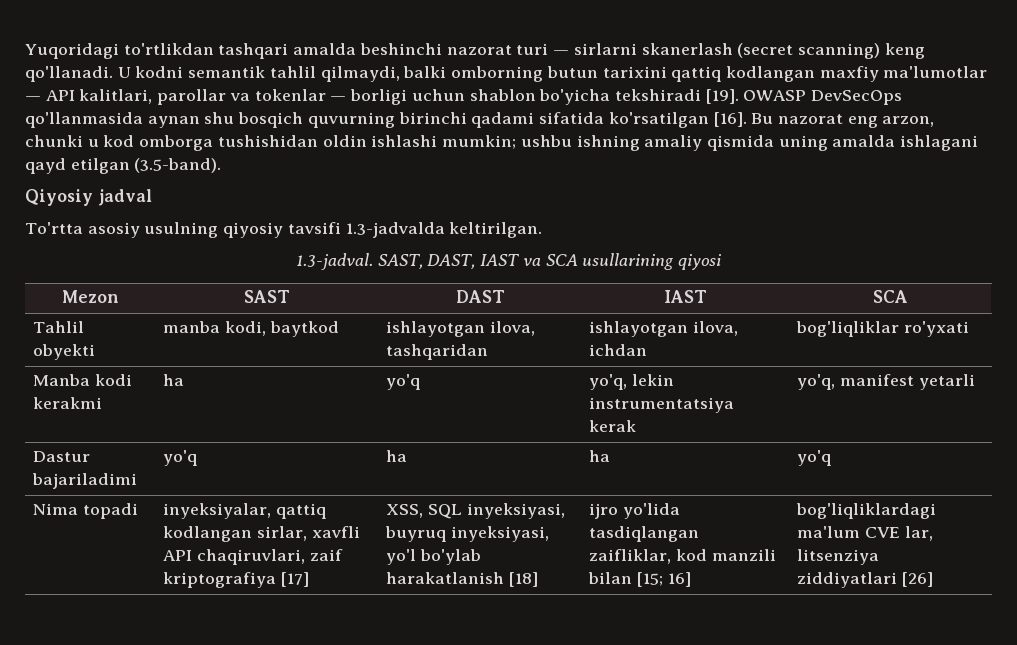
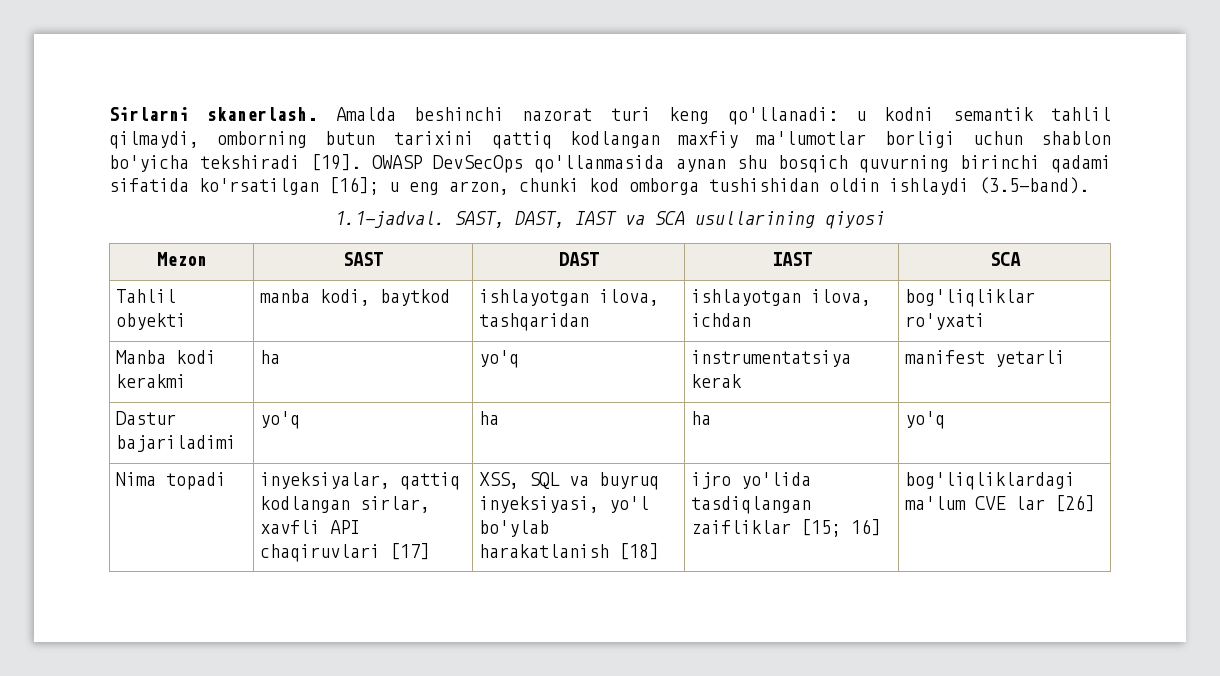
- Yuqoridagi to'rtlikdan tashqari amalda beshinchi nazorat turi — sirlarni skanerlash (secret scanning) keng qo'llanadi. U kodni semantik tahlil qilmaydi, balki omborning butun tarixini qattiq kodlangan maxfiy ma'lumotlar — API kalitlari, parollar va tokenlar — borligi uchun shablon bo'yicha tekshiradi [19].
+ Sirlarni skanerlash. Amalda beshinchi nazorat turi keng qo'llanadi: u kodni semantik tahlil qilmaydi, omborning butun tarixini qattiq kodlangan maxfiy ma'lumotlar borligi uchun shablon bo'yicha tekshiradi [19].
- OWASP DevSecOps qo'llanmasida aynan shu bosqich quvurning birinchi qadami sifatida ko'rsatilgan [16]. Bu nazorat eng arzon, chunki u kod omborga tushishidan oldin ishlashi mumkin; ushbu ishning amaliy qismida uning amalda ishlagani qayd etilgan (3.5-band).
- Qiyosiy jadval
- To'rtta asosiy usulning qiyosiy tavsifi 1.3-jadvalda keltirilgan.
- 1.3-jadval. SAST, DAST, IAST va SCA usullarining qiyosi
+ OWASP DevSecOps qo'llanmasida aynan shu bosqich quvurning birinchi qadami sifatida ko'rsatilgan [16]; u eng arzon, chunki kod omborga tushishidan oldin ishlaydi (3.5-band).
+ 1.1-jadval. SAST, DAST, IAST va SCA usullarining qiyosi
- Manba kodi kerakmi | ha | yo'q | yo'q, lekin instrumentatsiya kerak | yo'q, manifest yetarli
+ Manba kodi kerakmi | ha | yo'q | instrumentatsiya kerak | manifest yetarli
- Nima topadi | inyeksiyalar, qattiq kodlangan sirlar, xavfli API chaqiruvlari, zaif kriptografiya [17] | XSS, SQL inyeksiyasi, buyruq inyeksiyasi, yo'l bo'ylab harakatlanish [18] | ijro yo'lida tasdiqlangan zaifliklar, kod manzili bilan [15; 16] | bog'liqliklardagi ma'lum CVE lar, litsenziya ziddiyatlari [26]
+ Nima topadi | inyeksiyalar, qattiq kodlangan sirlar, xavfli API chaqiruvlari [17] | XSS, SQL va buyruq inyeksiyasi, yo'l bo'ylab harakatlanish [18] | ijro yo'lida tasdiqlangan zaifliklar [15; 16] | bog'liqliklardagi ma'lum CVE lar [26]

